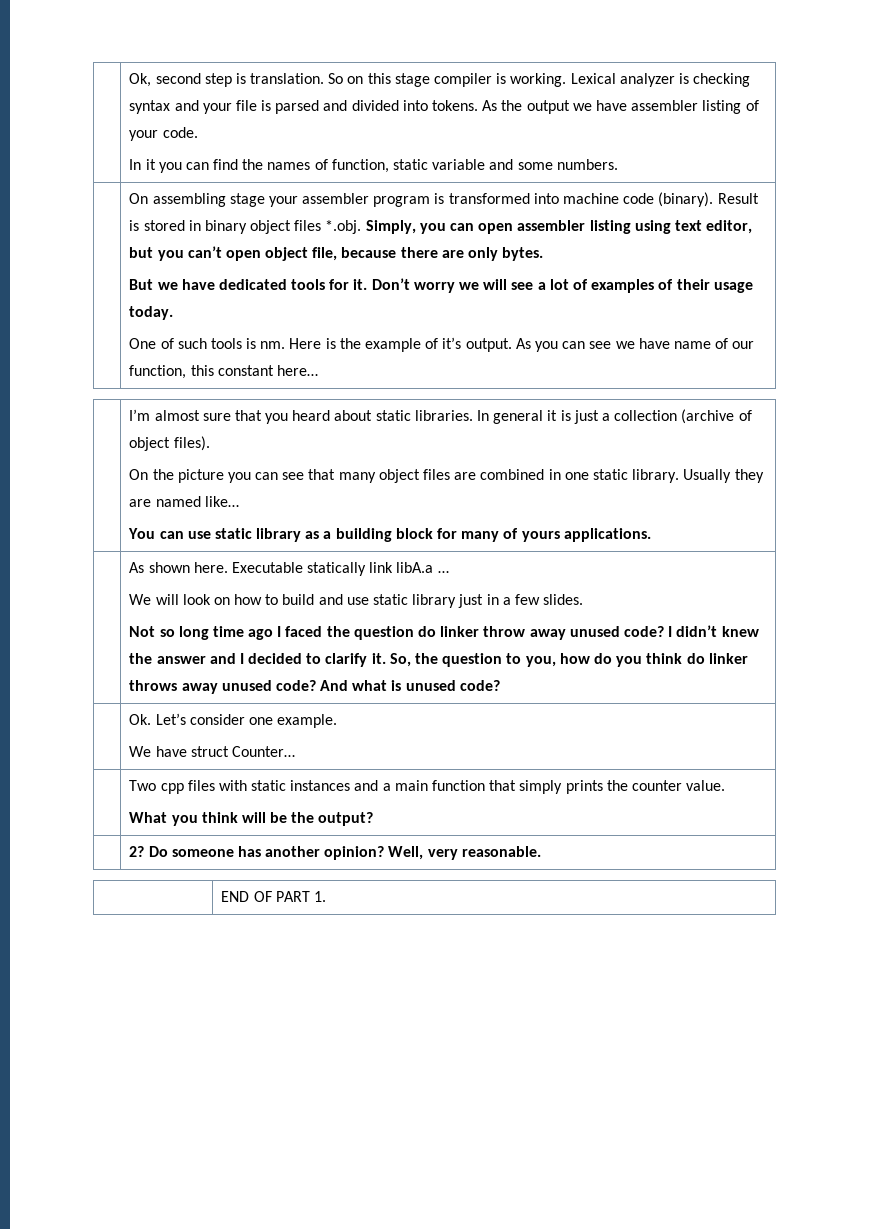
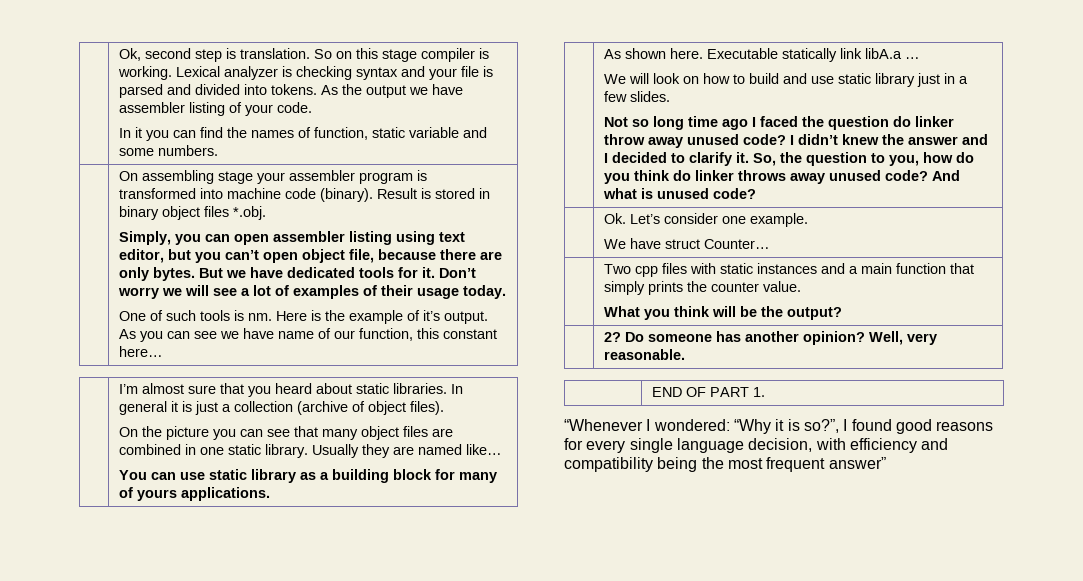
- Result is stored in binary object files *.obj. Simply, you can open assembler listing using text editor, but you can’t open object file, because there are only bytes.
- But we have dedicated tools for it.
+ Result is stored in binary object files *.obj.
+ Simply, you can open assembler listing using text editor, but you can’t open object file, because there are only bytes. But we have dedicated tools for it.
+ “Whenever I wondered: “Why it is so?”, I found good reasons for every single language decision, with efficiency and compatibility being the most frequent answer”

